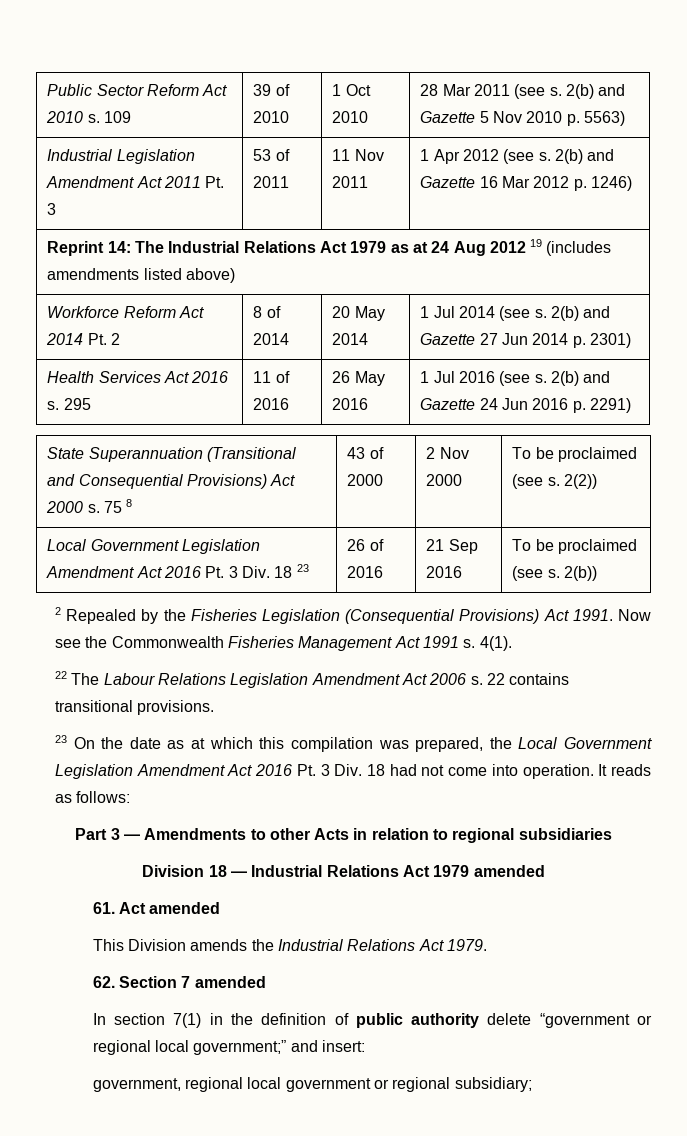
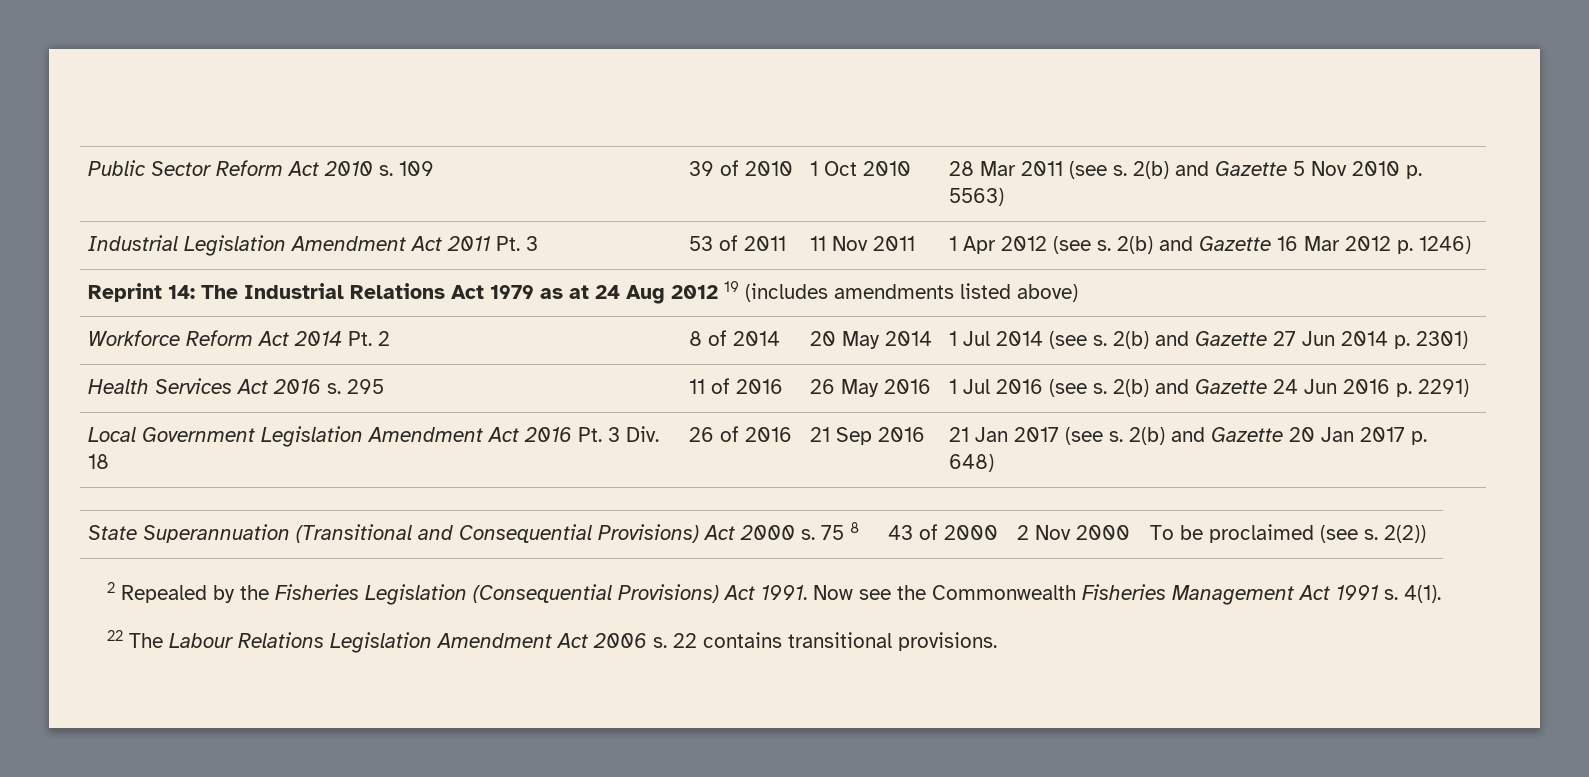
+ Local Government Legislation Amendment Act 2016 Pt. 3 Div. 18 | 26 of 2016 | 21 Sep 2016 | 21 Jan 2017 (see s. 2(b) and Gazette 20 Jan 2017 p. 648)
- Local Government Legislation Amendment Act 2016 Pt. 3 Div. 18 23 | 26 of 2016 | 21 Sep 2016 | To be proclaimed (see s. 2(b))
- 23 On the date as at which this compilation was prepared, the Local Government Legislation Amendment Act 2016 Pt. 3 Div. 18 had not come into operation. It reads as follows:
- Part 3 — Amendments to other Acts in relation to regional subsidiaries
- Division 18 — Industrial Relations Act 1979 amended
- 61. Act amended
- This Division amends the Industrial Relations Act 1979.
- 62. Section 7 amended
- In section 7(1) in the definition of public authority delete “government or regional local government;” and insert:
- government, regional local government or regional subsidiary;

